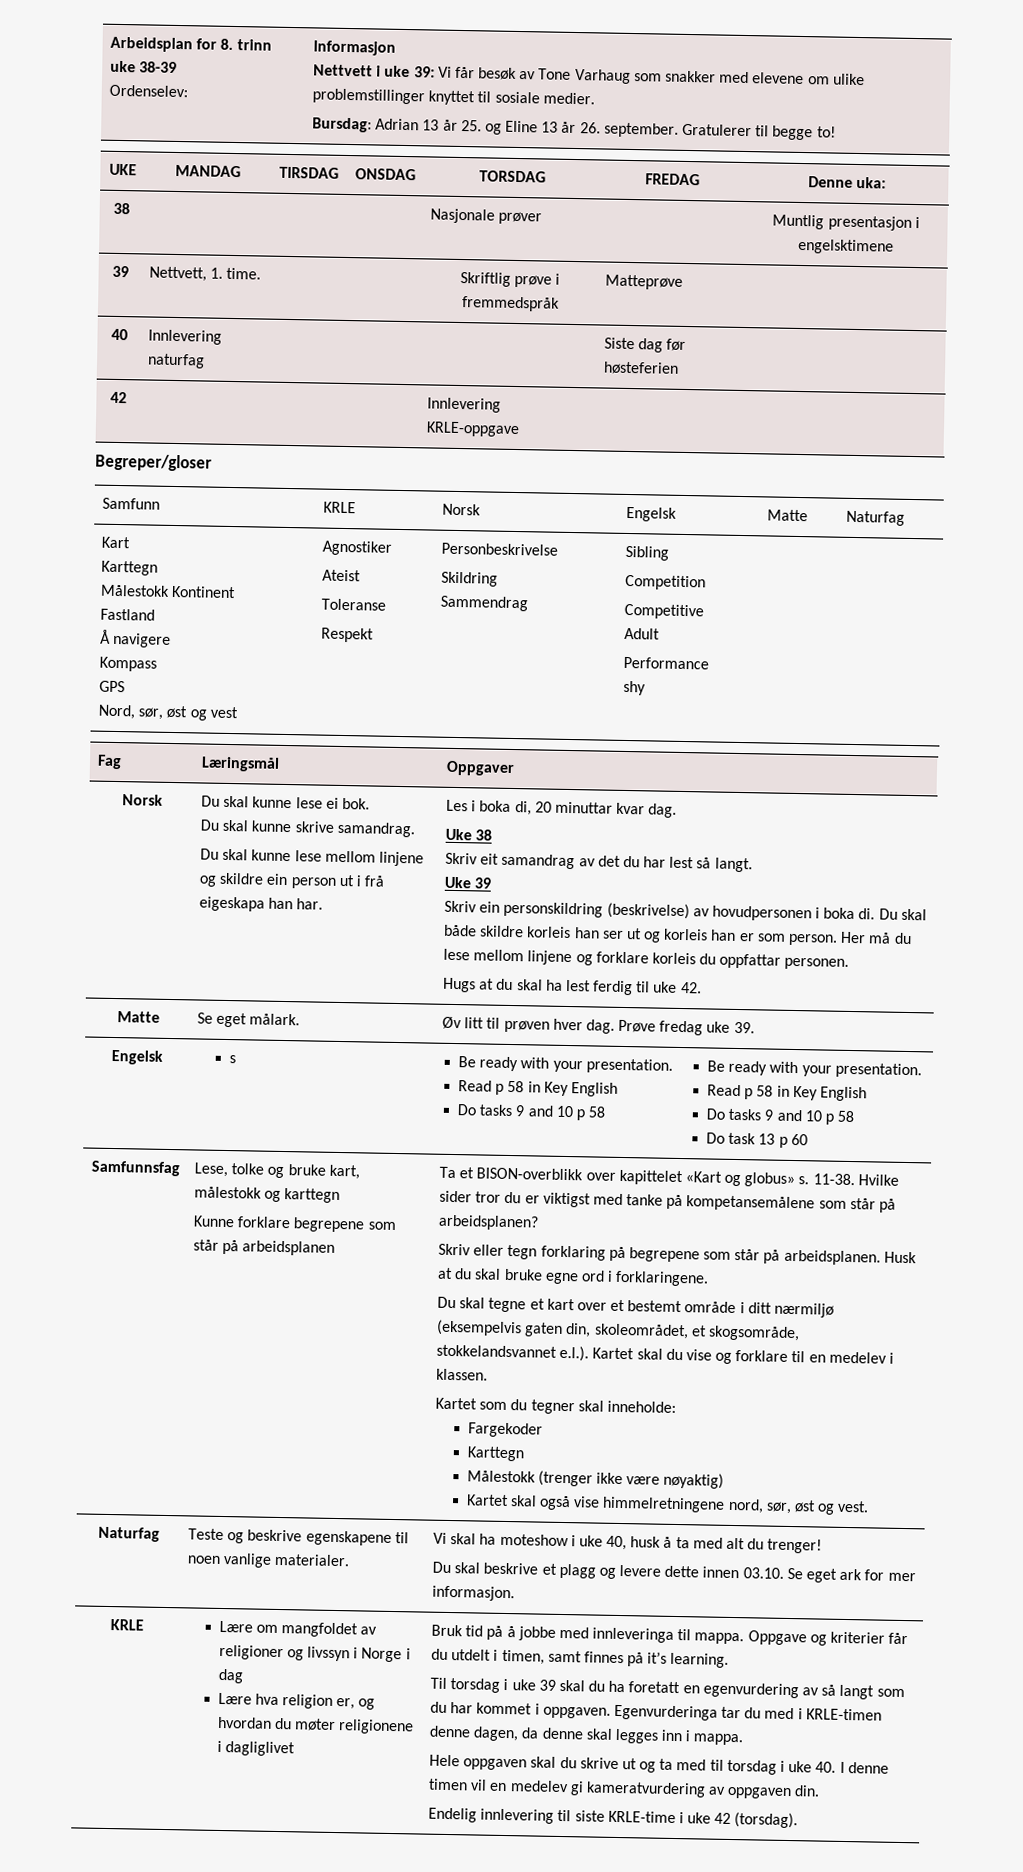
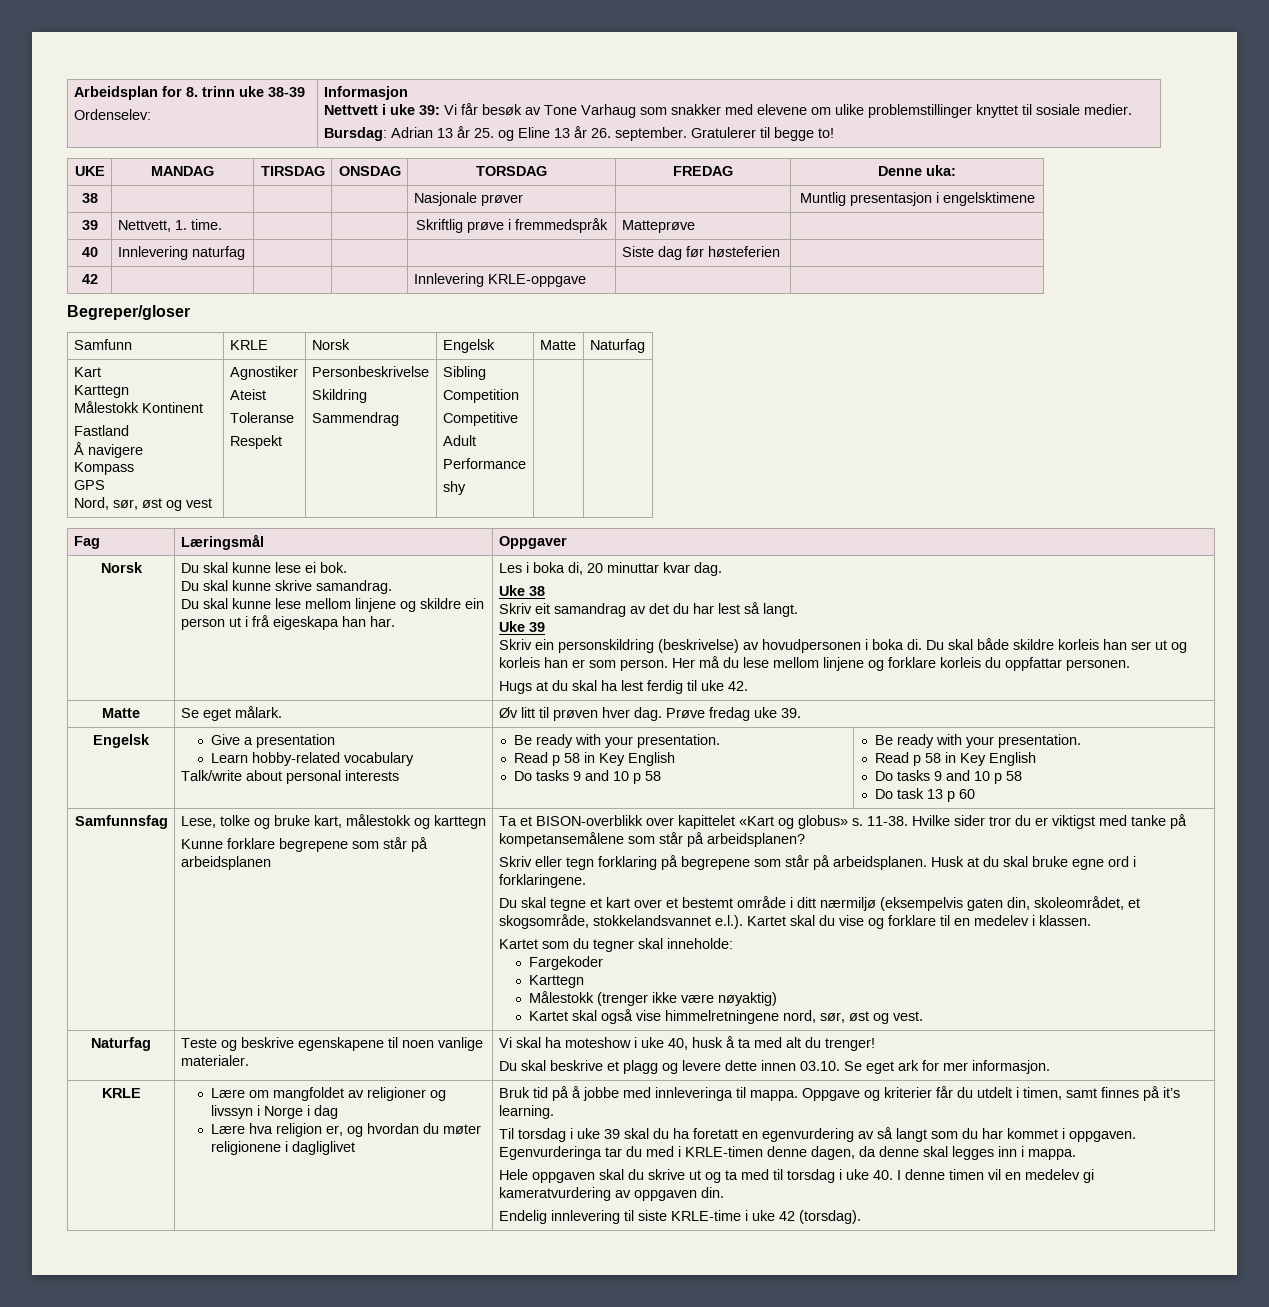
- s
+ Give a presentation
+ Learn hobby-related vocabulary
+ Talk/write about personal interests

